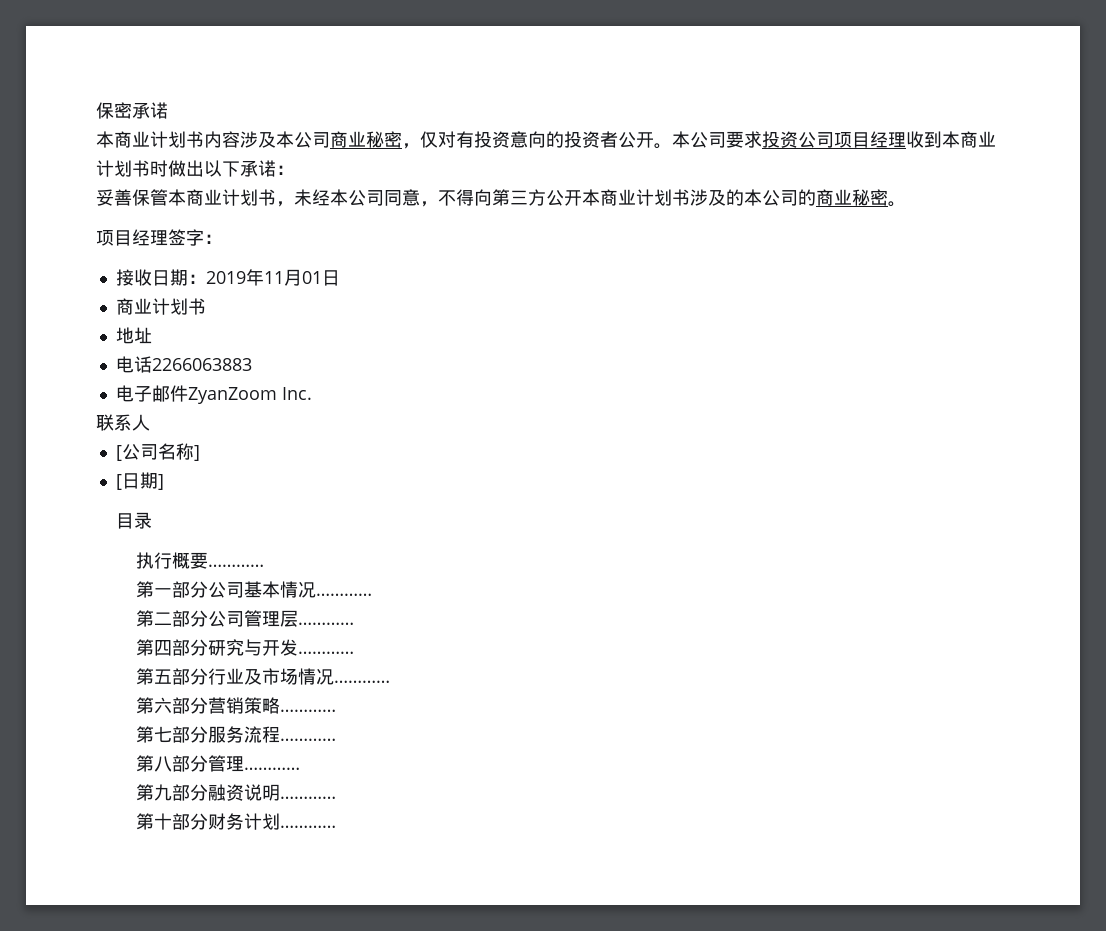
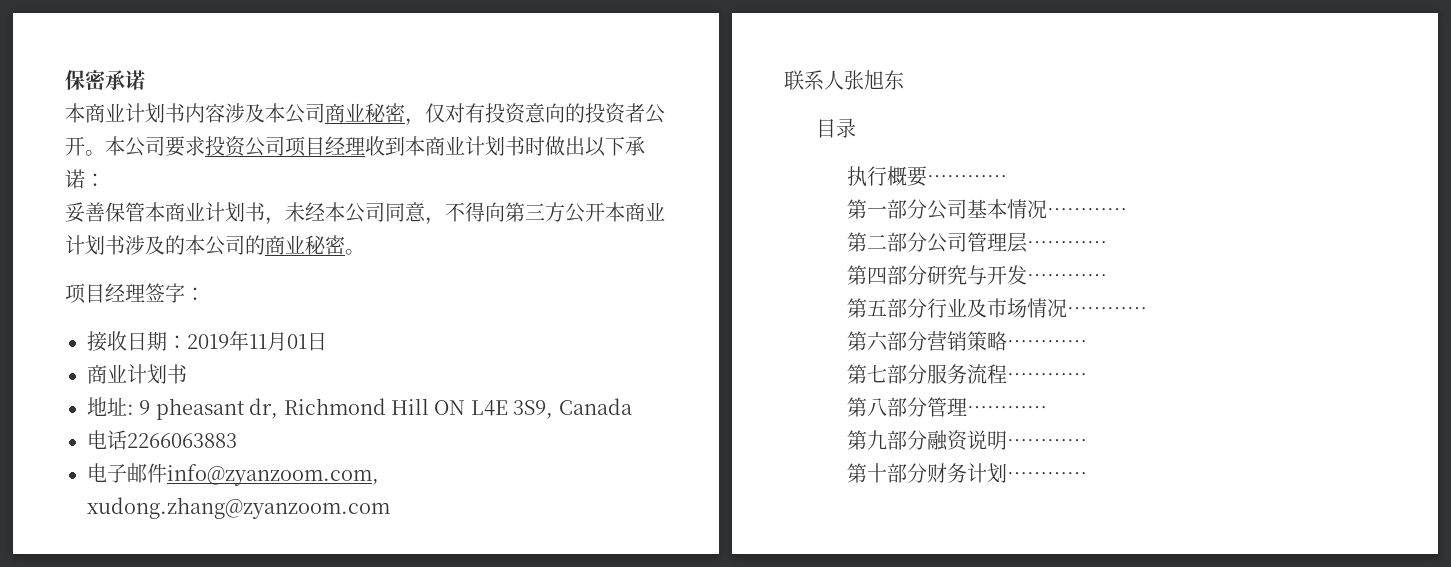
- 地址
+ 地址: 9 pheasant dr, Richmond Hill ON L4E 3S9, Canada
- 电子邮件ZyanZoom Inc.
+ 电子邮件info@zyanzoom.com, xudong.zhang@zyanzoom.com
- 联系人
- [公司名称]
- [日期]
+ 联系人张旭东

